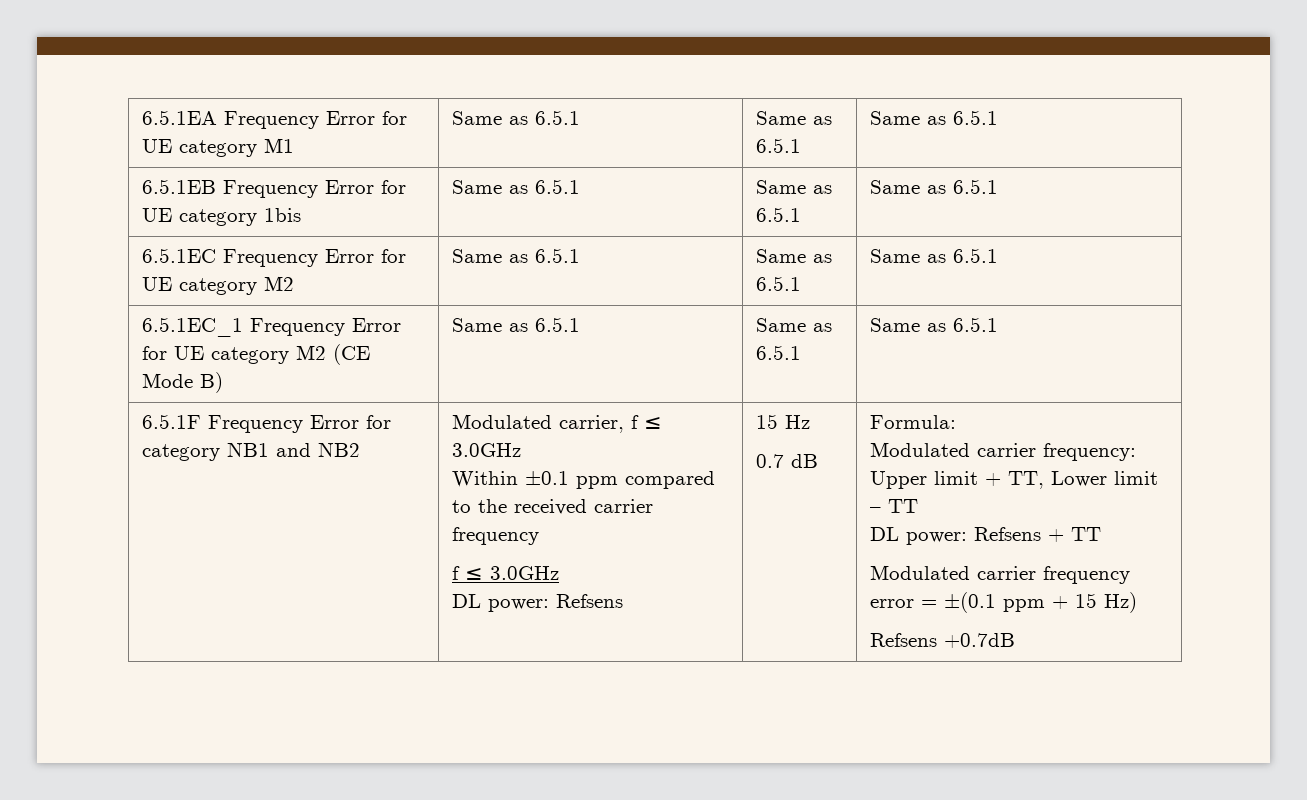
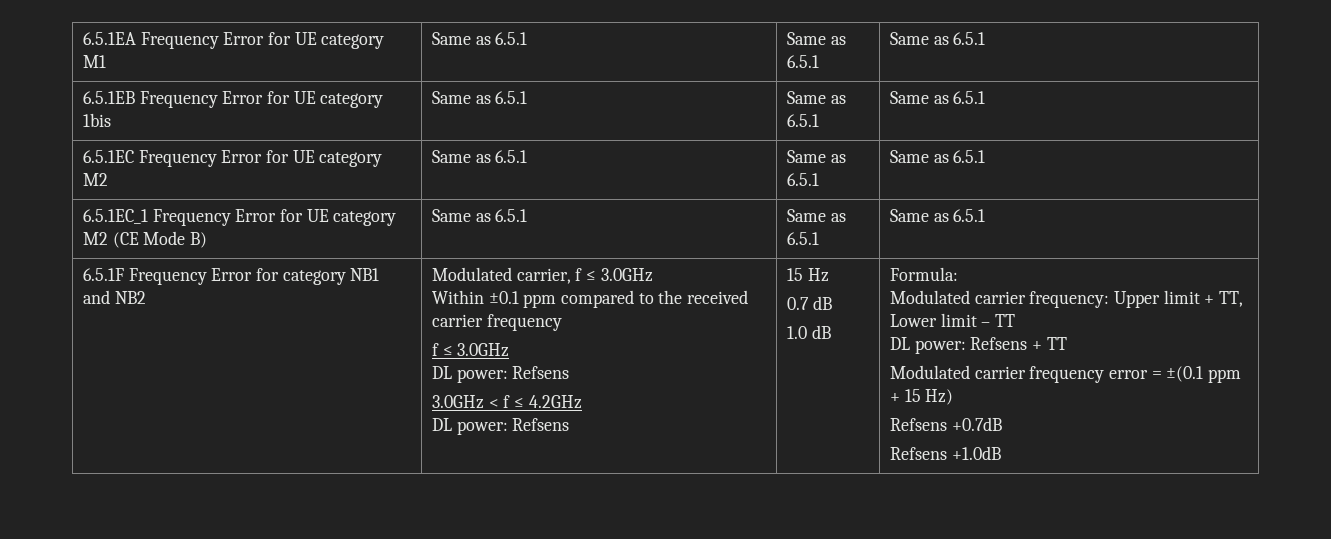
+ 3.0GHz < f ≤ 4.2GHz
+ DL power: Refsens
+ 1.0 dB
+ Refsens +1.0dB

